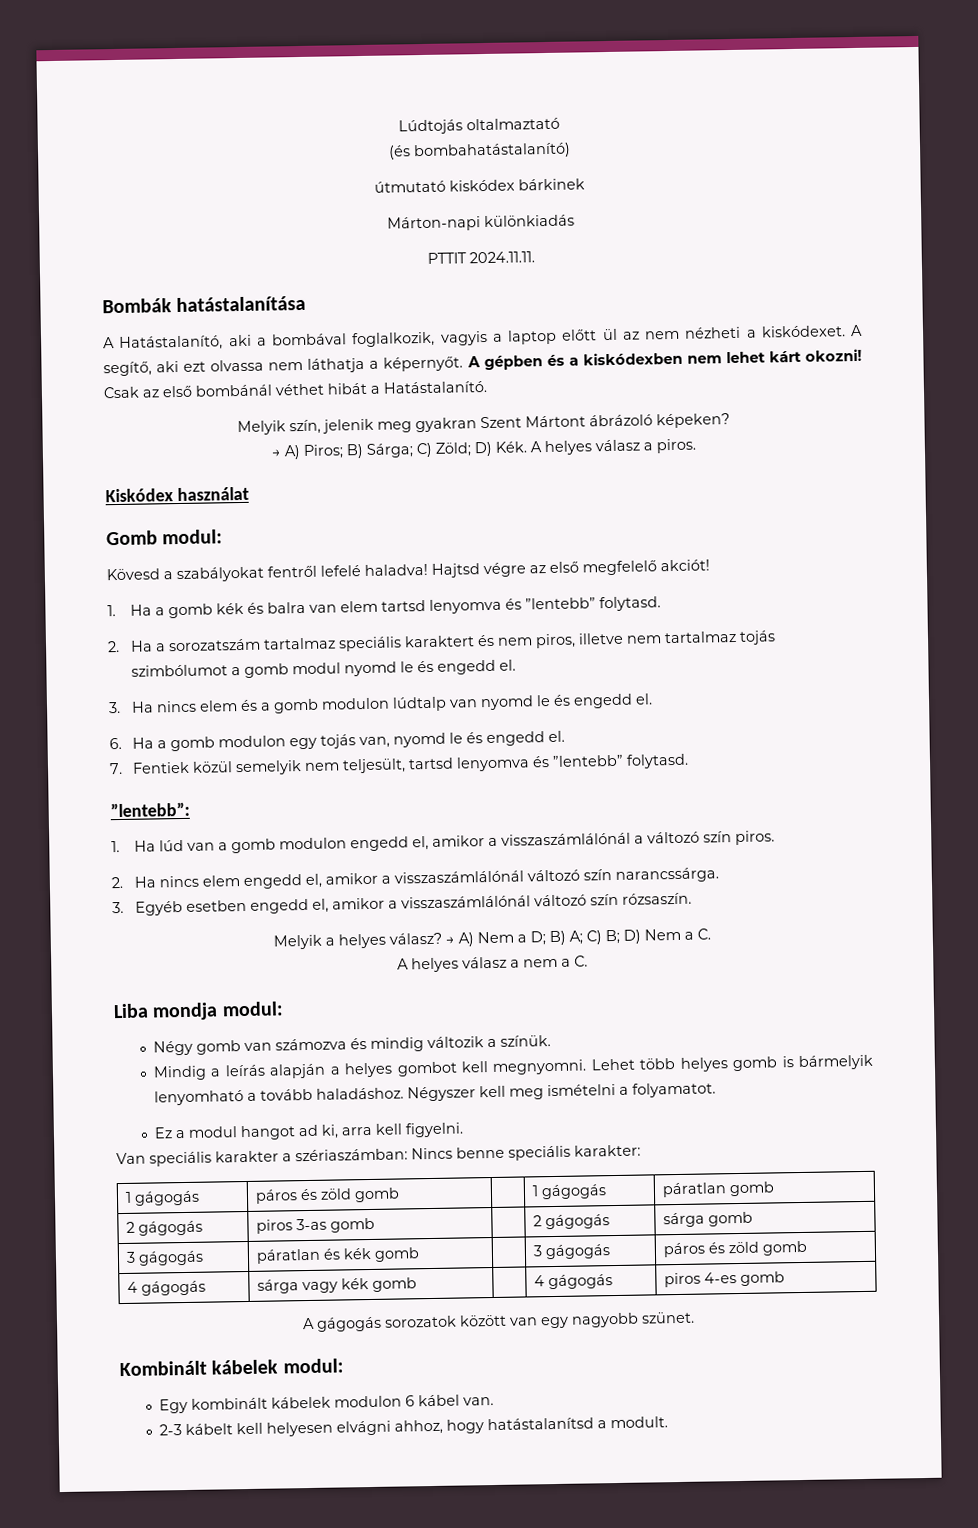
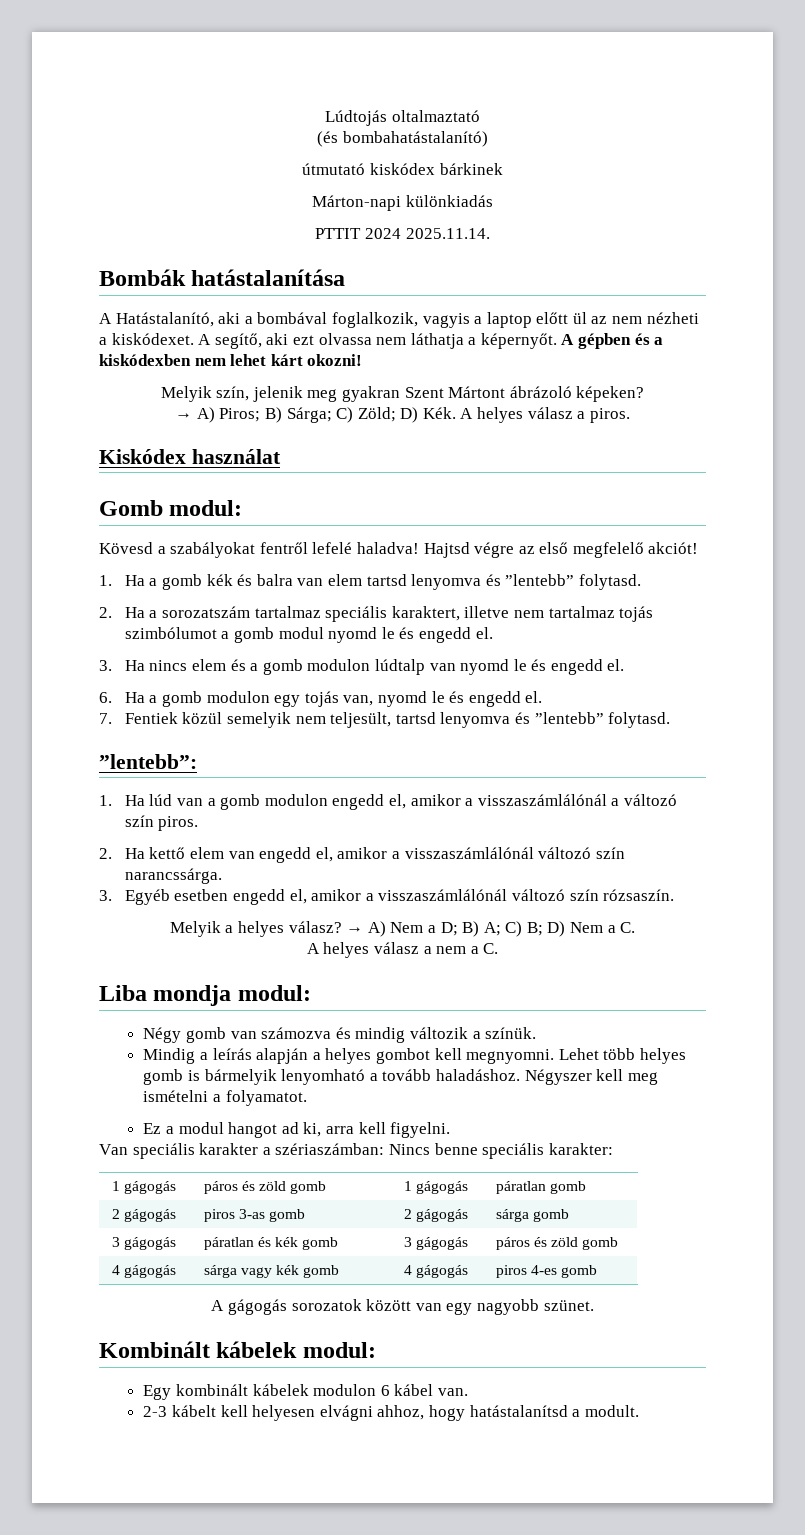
- PTTIT 2024.11.11.
+ PTTIT 2024 2025.11.14.
- Csak az első bombánál véthet hibát a Hatástalanító.
- 2. Ha a sorozatszám tartalmaz speciális karaktert és nem piros, illetve nem tartalmaz tojás szimbólumot a gomb modul nyomd le és engedd el.
+ 2. Ha a sorozatszám tartalmaz speciális karaktert, illetve nem tartalmaz tojás szimbólumot a gomb modul nyomd le és engedd el.
- 2. Ha nincs elem engedd el, amikor a visszaszámlálónál változó szín narancssárga.
+ 2. Ha kettő elem van engedd el, amikor a visszaszámlálónál változó szín narancssárga.

